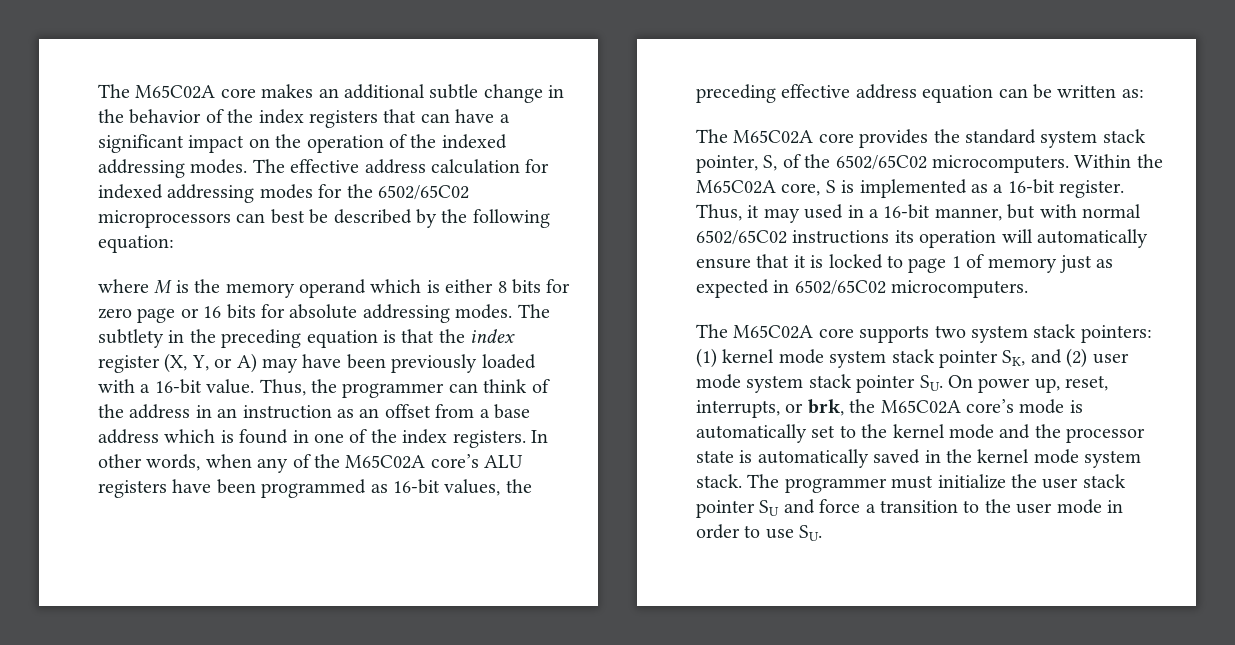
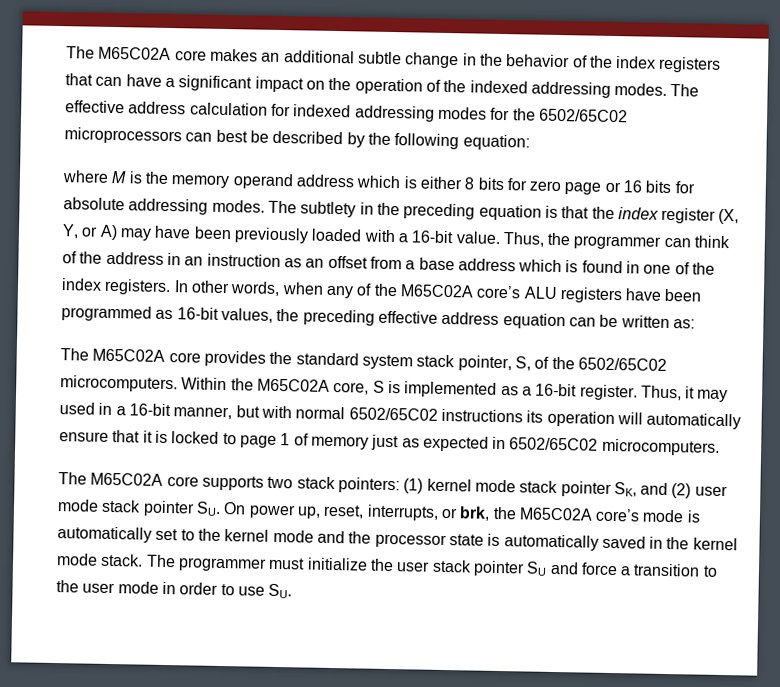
- where M is the memory operand which is either 8 bits for zero page or 16 bits for absolute addressing modes.
+ where M is the memory operand address which is either 8 bits for zero page or 16 bits for absolute addressing modes.
- The M65C02A core supports two system stack pointers: (1) kernel mode system stack pointer SK, and (2) user mode system stack pointer SU. On power up, reset, interrupts, or brk, the M65C02A core’s mode is automatically set to the kernel mode and the processor state is automatically saved in the kernel mode system stack.
+ The M65C02A core supports two stack pointers: (1) kernel mode stack pointer SK, and (2) user mode stack pointer SU. On power up, reset, interrupts, or brk, the M65C02A core’s mode is automatically set to the kernel mode and the processor state is automatically saved in the kernel mode stack.

